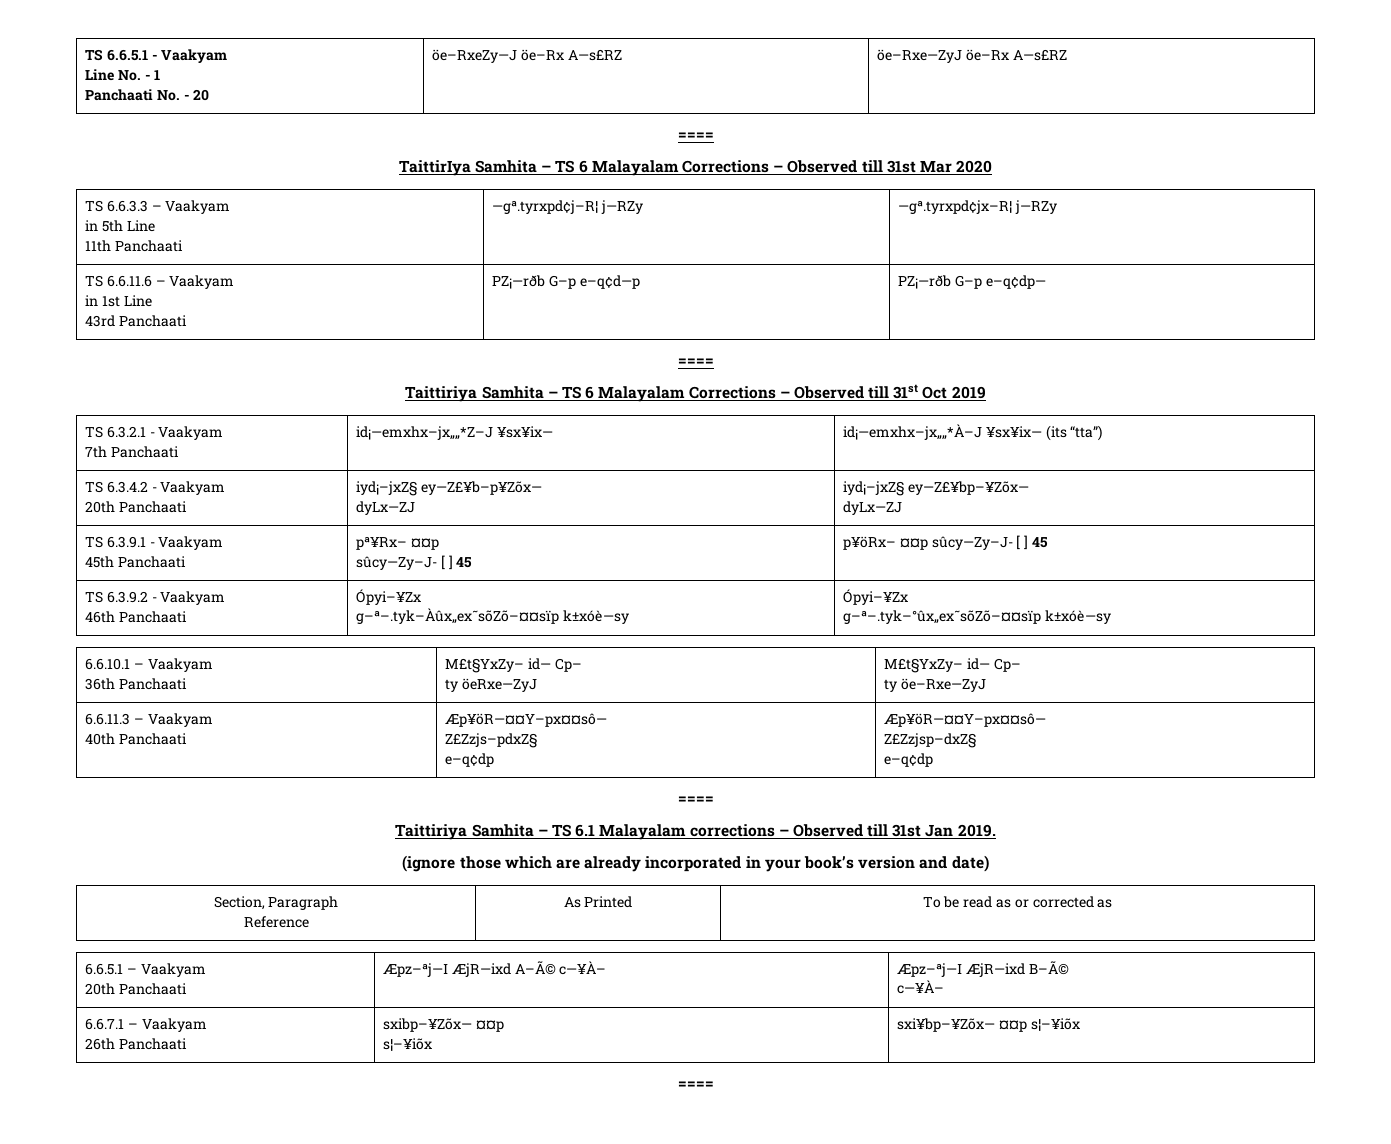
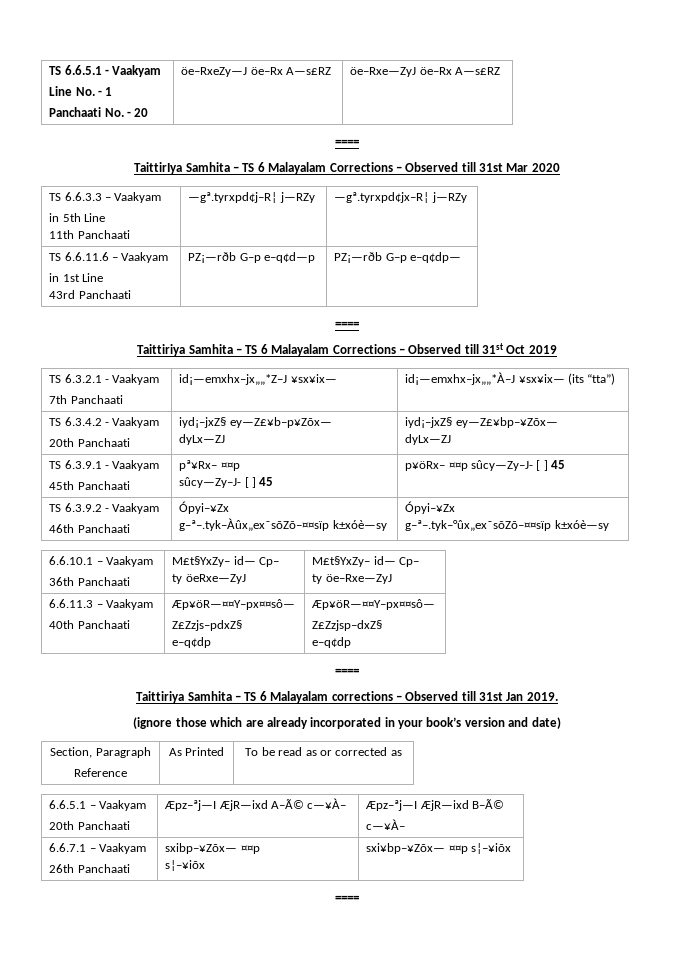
- Taittiriya Samhita – TS 6.1 Malayalam corrections – Observed till 31st Jan 2019.
+ Taittiriya Samhita – TS 6 Malayalam corrections – Observed till 31st Jan 2019.

